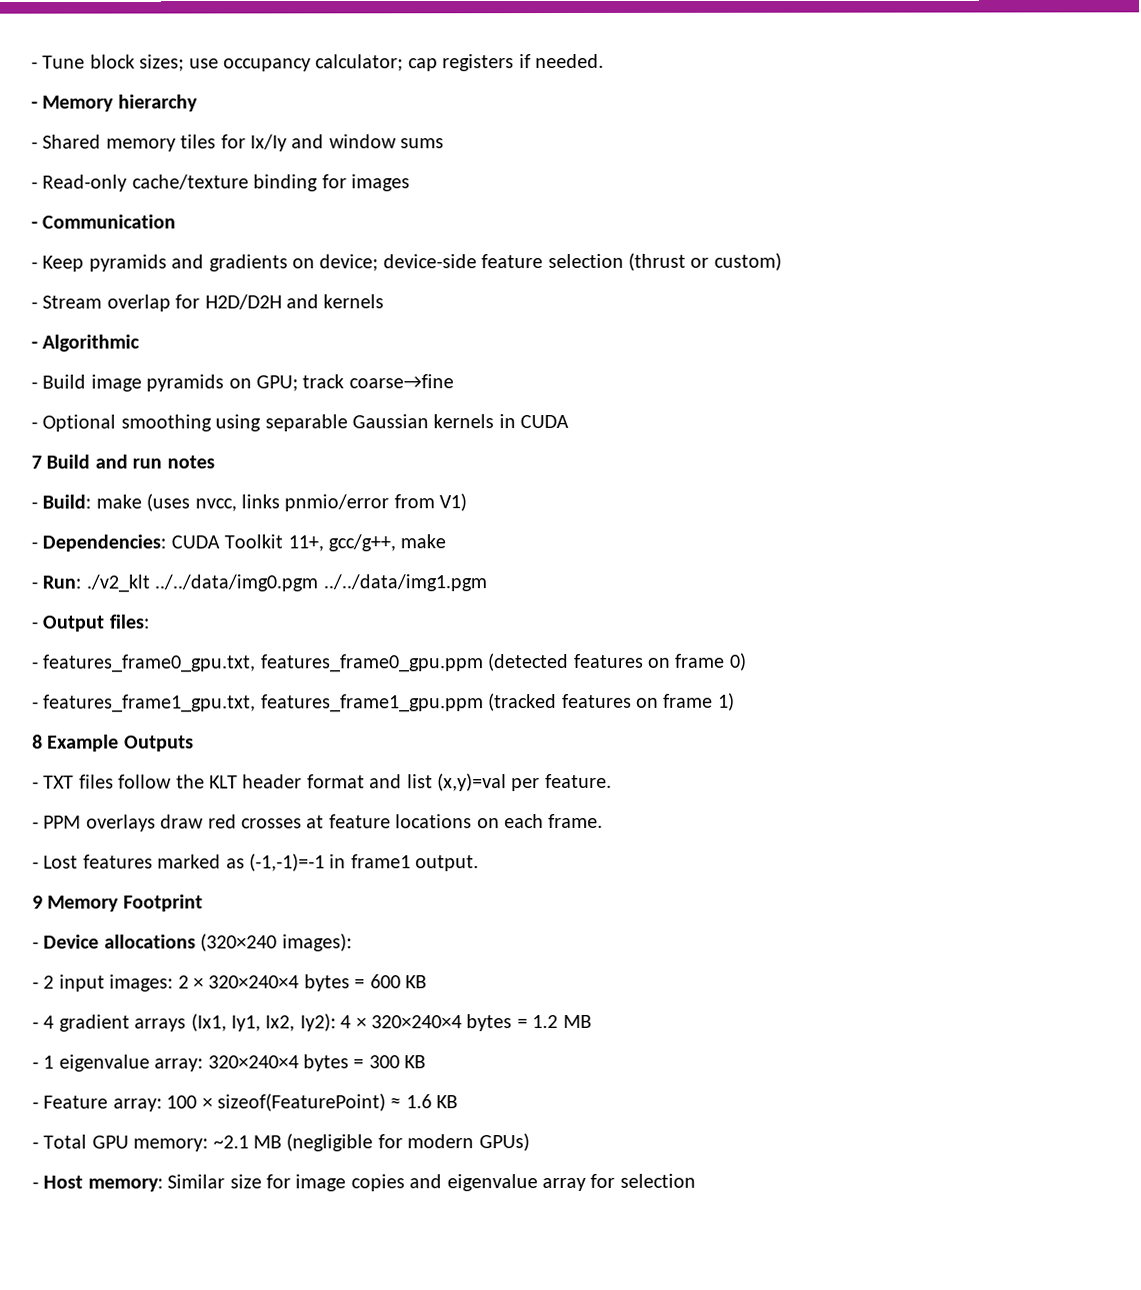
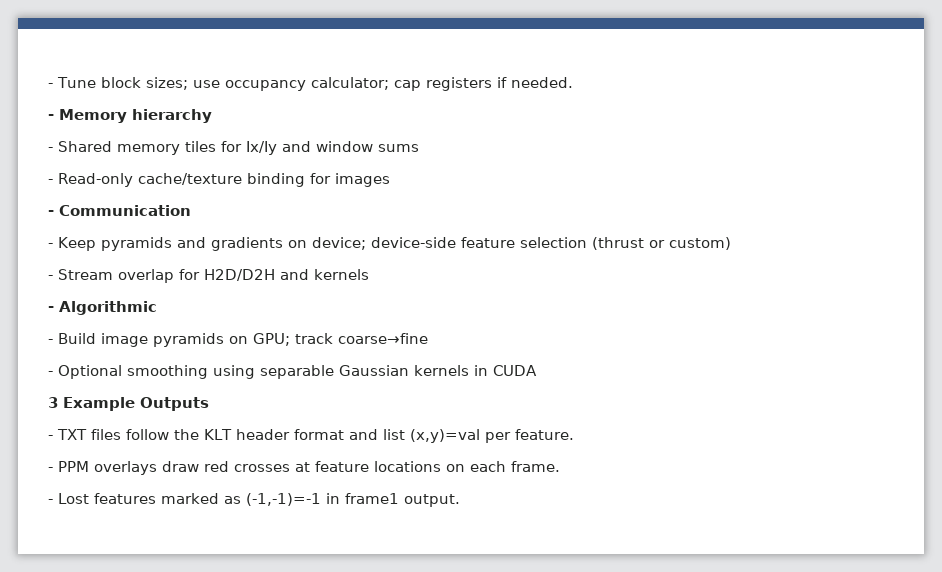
- 7 Build and run notes
- - Build: make (uses nvcc, links pnmio/error from V1)
- - Dependencies: CUDA Toolkit 11+, gcc/g++, make
- - Run: ./v2_klt ../../data/img0.pgm ../../data/img1.pgm
- - Output files:
- - features_frame0_gpu.txt, features_frame0_gpu.ppm (detected features on frame 0)
- - features_frame1_gpu.txt, features_frame1_gpu.ppm (tracked features on frame 1)
- 8 Example Outputs
+ 3 Example Outputs
- 9 Memory Footprint
- - Device allocations (320×240 images):
- - 2 input images: 2 × 320×240×4 bytes = 600 KB
- - 4 gradient arrays (Ix1, Iy1, Ix2, Iy2): 4 × 320×240×4 bytes = 1.2 MB
- - 1 eigenvalue array: 320×240×4 bytes = 300 KB
- - Feature array: 100 × sizeof(FeaturePoint) ≈ 1.6 KB
- - Total GPU memory: ~2.1 MB (negligible for modern GPUs)
- - Host memory: Similar size for image copies and eigenvalue array for selection

